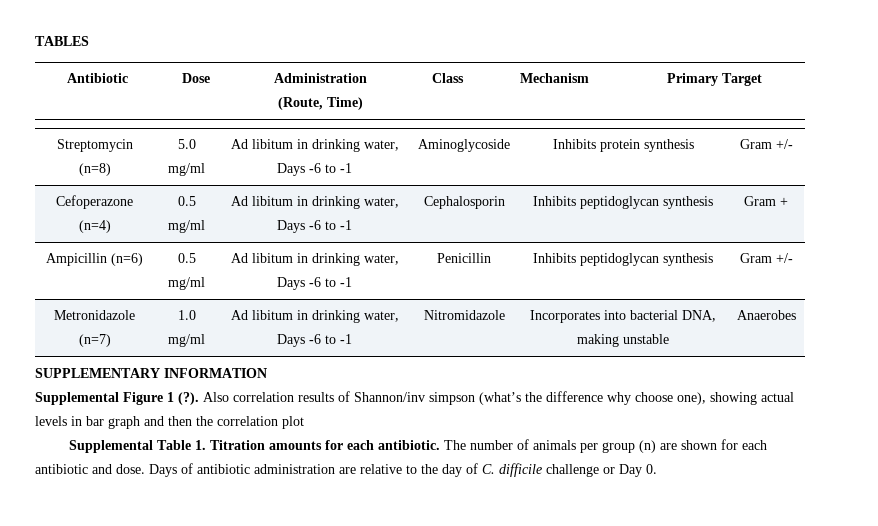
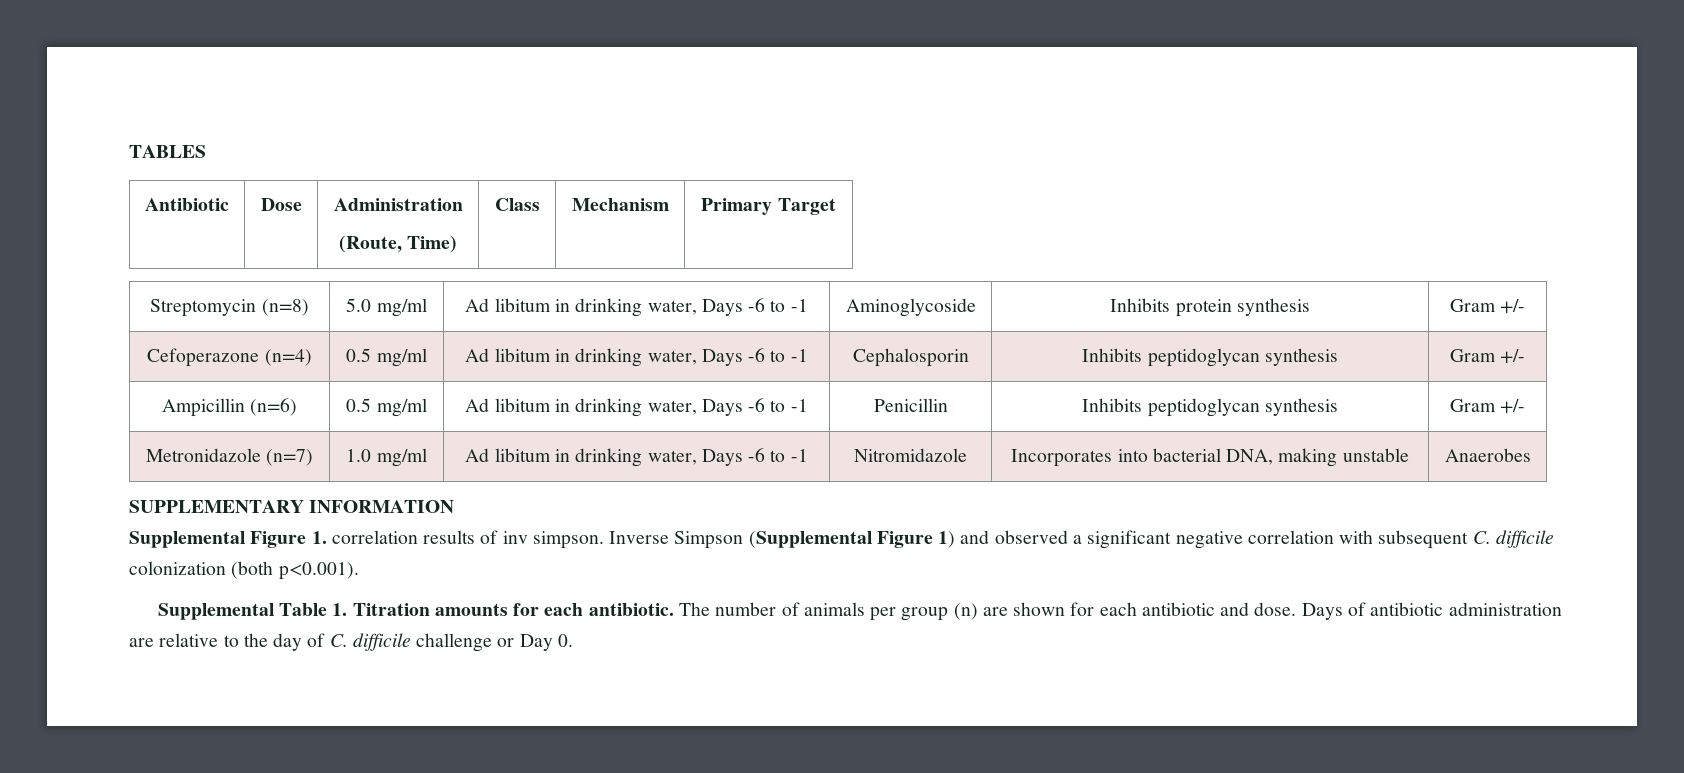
- Cefoperazone (n=4) | 0.5 mg/ml | Ad libitum in drinking water, Days -6 to -1 | Cephalosporin | Inhibits peptidoglycan synthesis | Gram +
+ Cefoperazone (n=4) | 0.5 mg/ml | Ad libitum in drinking water, Days -6 to -1 | Cephalosporin | Inhibits peptidoglycan synthesis | Gram +/-
- Supplemental Figure 1 (?). Also correlation results of Shannon/inv simpson (what’s the difference why choose one), showing actual levels in bar graph and then the correlation plot
+ Supplemental Figure 1. correlation results of inv simpson. Inverse Simpson (Supplemental Figure 1) and observed a significant negative correlation with subsequent C. difficile colonization (both p<0.001).

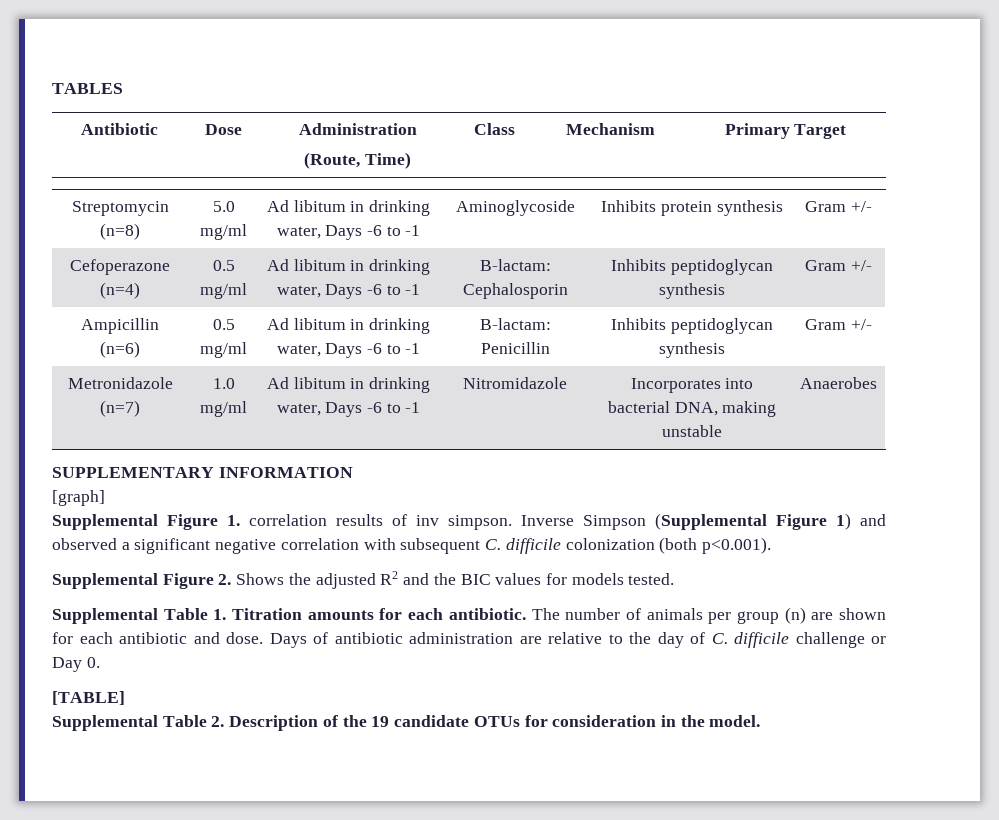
- Cefoperazone (n=4) | 0.5 mg/ml | Ad libitum in drinking water, Days -6 to -1 | Cephalosporin | Inhibits peptidoglycan synthesis | Gram +/-
+ Cefoperazone (n=4) | 0.5 mg/ml | Ad libitum in drinking water, Days -6 to -1 | B-lactam: Cephalosporin | Inhibits peptidoglycan synthesis | Gram +/-
- Ampicillin (n=6) | 0.5 mg/ml | Ad libitum in drinking water, Days -6 to -1 | Penicillin | Inhibits peptidoglycan synthesis | Gram +/-
+ Ampicillin (n=6) | 0.5 mg/ml | Ad libitum in drinking water, Days -6 to -1 | B-lactam: Penicillin | Inhibits peptidoglycan synthesis | Gram +/-
+ [graph]
+ Supplemental Figure 2. Shows the adjusted R2 and the BIC values for models tested.
+ [TABLE]
+ Supplemental Table 2. Description of the 19 candidate OTUs for consideration in the model.

